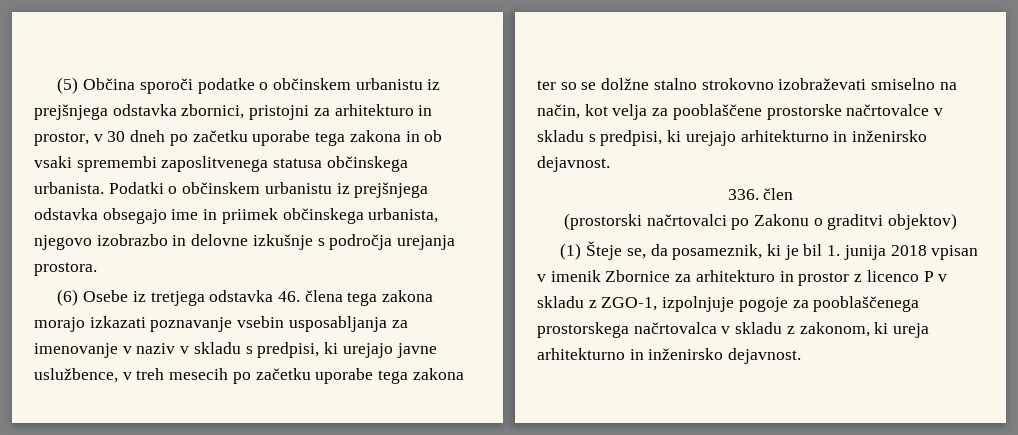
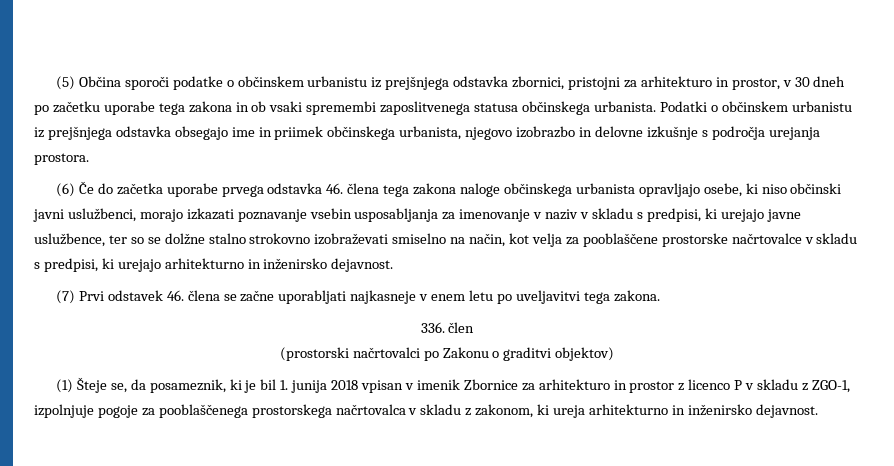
- (6) Osebe iz tretjega odstavka 46. člena tega zakona morajo izkazati poznavanje vsebin usposabljanja za imenovanje v naziv v skladu s predpisi, ki urejajo javne uslužbence, v treh mesecih po začetku uporabe tega zakona ter so se dolžne stalno strokovno izobraževati smiselno na način, kot velja za pooblaščene prostorske načrtovalce v skladu s predpisi, ki urejajo arhitekturno in inženirsko dejavnost.
+ (6) Če do začetka uporabe prvega odstavka 46. člena tega zakona naloge občinskega urbanista opravljajo osebe, ki niso občinski javni uslužbenci, morajo izkazati poznavanje vsebin usposabljanja za imenovanje v naziv v skladu s predpisi, ki urejajo javne uslužbence, ter so se dolžne stalno strokovno izobraževati smiselno na način, kot velja za pooblaščene prostorske načrtovalce v skladu s predpisi, ki urejajo arhitekturno in inženirsko dejavnost.
+ (7) Prvi odstavek 46. člena se začne uporabljati najkasneje v enem letu po uveljavitvi tega zakona.

